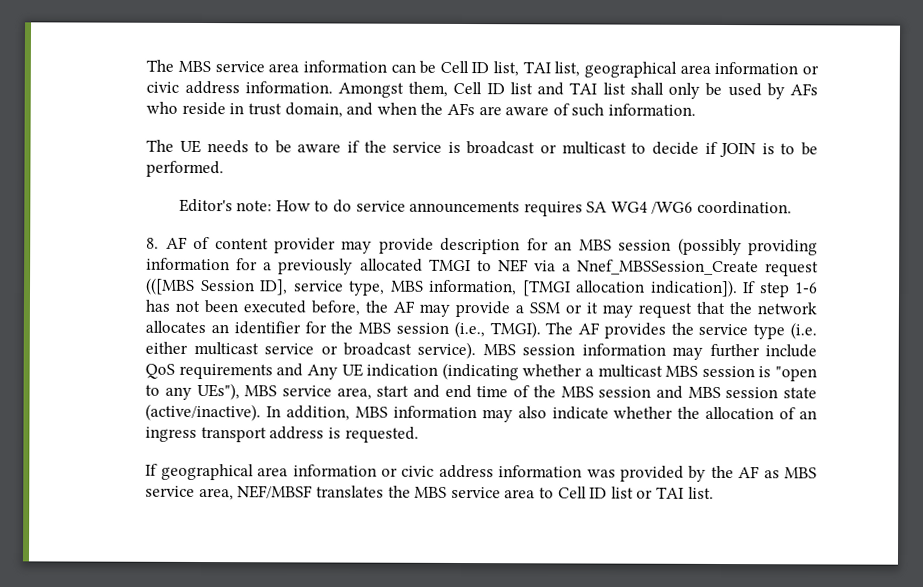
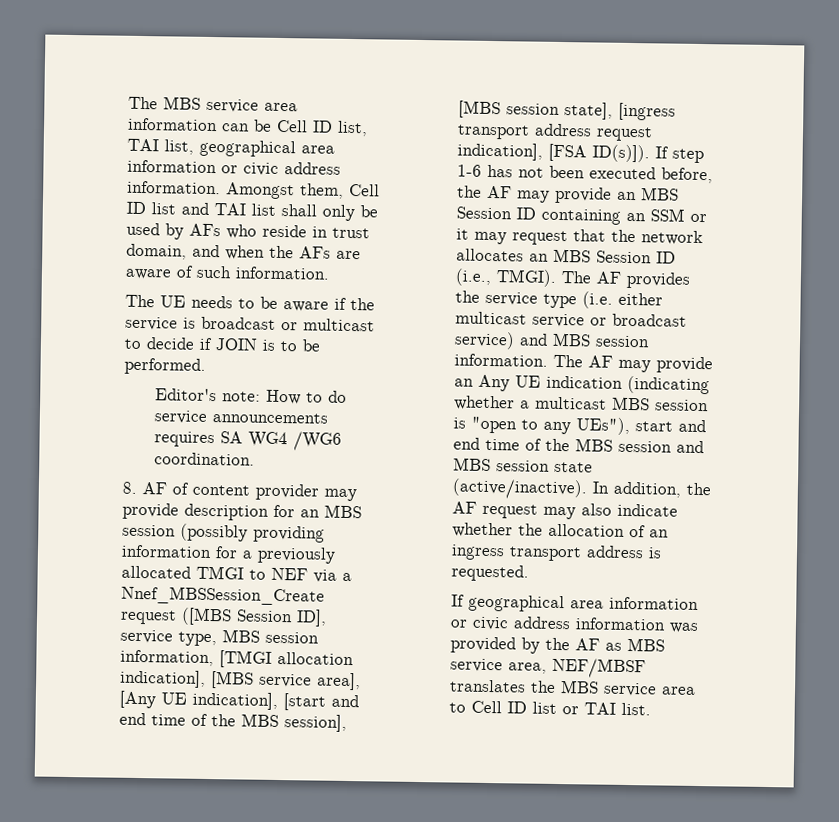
- 8. AF of content provider may provide description for an MBS session (possibly providing information for a previously allocated TMGI to NEF via a Nnef_MBSSession_Create request (([MBS Session ID], service type, MBS information, [TMGI allocation indication]).
+ 8. AF of content provider may provide description for an MBS session (possibly providing information for a previously allocated TMGI to NEF via a Nnef_MBSSession_Create request ([MBS Session ID], service type, MBS session information, [TMGI allocation indication], [MBS service area], [Any UE indication], [start and end time of the MBS session], [MBS session state], [ingress transport address request indication], [FSA ID(s)]).
- If step 1-6 has not been executed before, the AF may provide a SSM or it may request that the network allocates an identifier for the MBS session (i.e., TMGI).
+ If step 1-6 has not been executed before, the AF may provide an MBS Session ID containing an SSM or it may request that the network allocates an MBS Session ID (i.e., TMGI).
- The AF provides the service type (i.e. either multicast service or broadcast service). MBS session information may further include QoS requirements and Any UE indication (indicating whether a multicast MBS session is "open to any UEs"), MBS service area, start and end time of the MBS session and MBS session state (active/inactive).
+ The AF provides the service type (i.e. either multicast service or broadcast service) and MBS session information. The AF may provide an Any UE indication (indicating whether a multicast MBS session is "open to any UEs"), start and end time of the MBS session and MBS session state (active/inactive).
- In addition, MBS information may also indicate whether the allocation of an ingress transport address is requested.
+ In addition, the AF request may also indicate whether the allocation of an ingress transport address is requested.

